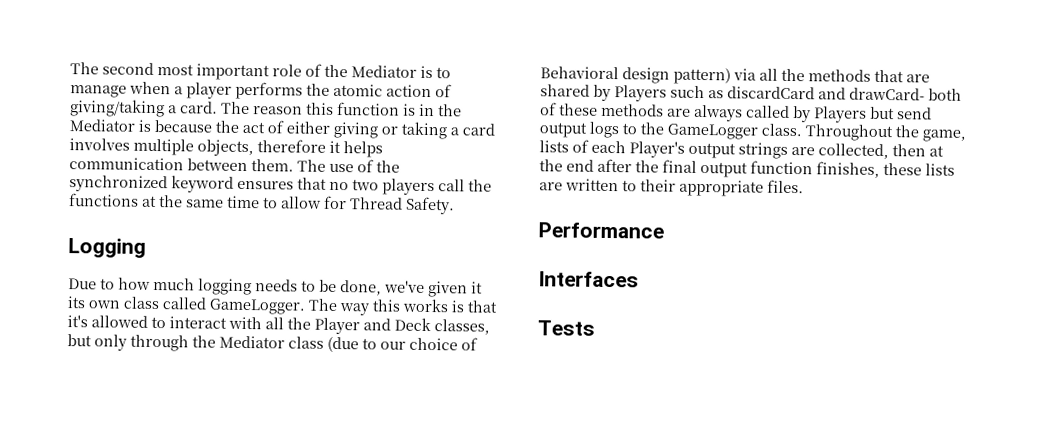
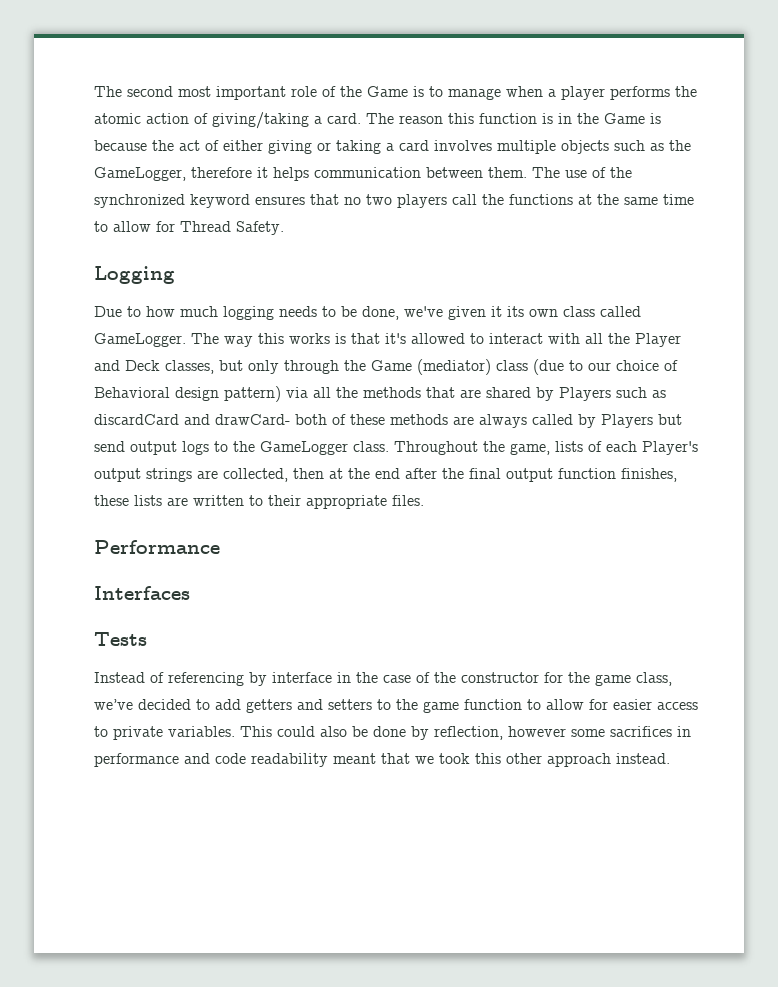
- The second most important role of the Mediator is to manage when a player performs the atomic action of giving/taking a card.
+ The second most important role of the Game is to manage when a player performs the atomic action of giving/taking a card.
- The reason this function is in the Mediator is because the act of either giving or taking a card involves multiple objects, therefore it helps communication between them.
+ The reason this function is in the Game is because the act of either giving or taking a card involves multiple objects such as the GameLogger, therefore it helps communication between them.
- The way this works is that it's allowed to interact with all the Player and Deck classes, but only through the Mediator class (due to our choice of Behavioral design pattern) via all the methods that are shared by Players such as discardCard and drawCard- both of these methods are always called by Players but send output logs to the GameLogger class.
+ The way this works is that it's allowed to interact with all the Player and Deck classes, but only through the Game (mediator) class (due to our choice of Behavioral design pattern) via all the methods that are shared by Players such as discardCard and drawCard- both of these methods are always called by Players but send output logs to the GameLogger class.
+ Instead of referencing by interface in the case of the constructor for the game class, we’ve decided to add getters and setters to the game function to allow for easier access to private variables. This could also be done by reflection, however some sacrifices in performance and code readability meant that we took this other approach instead.

